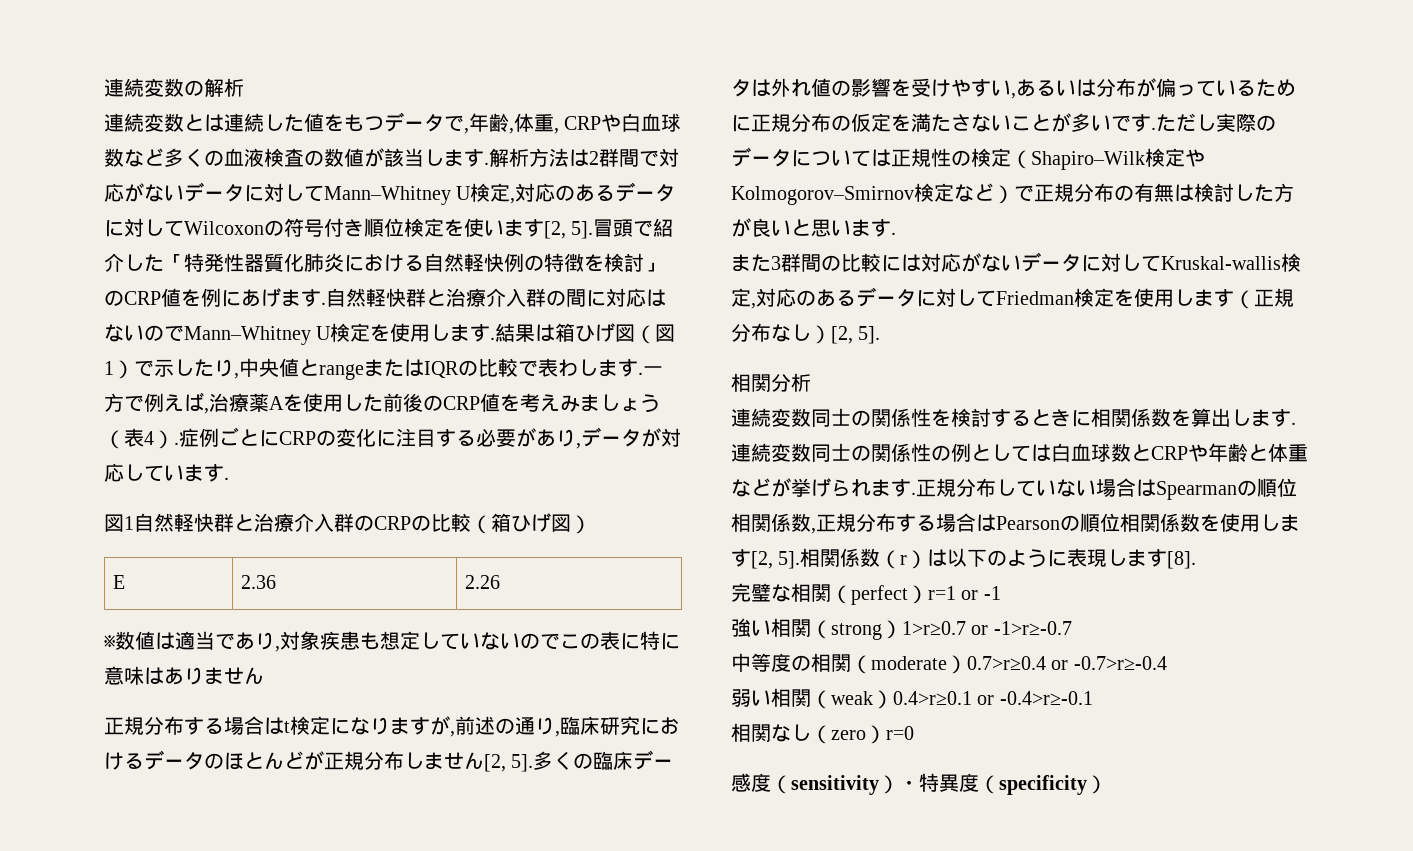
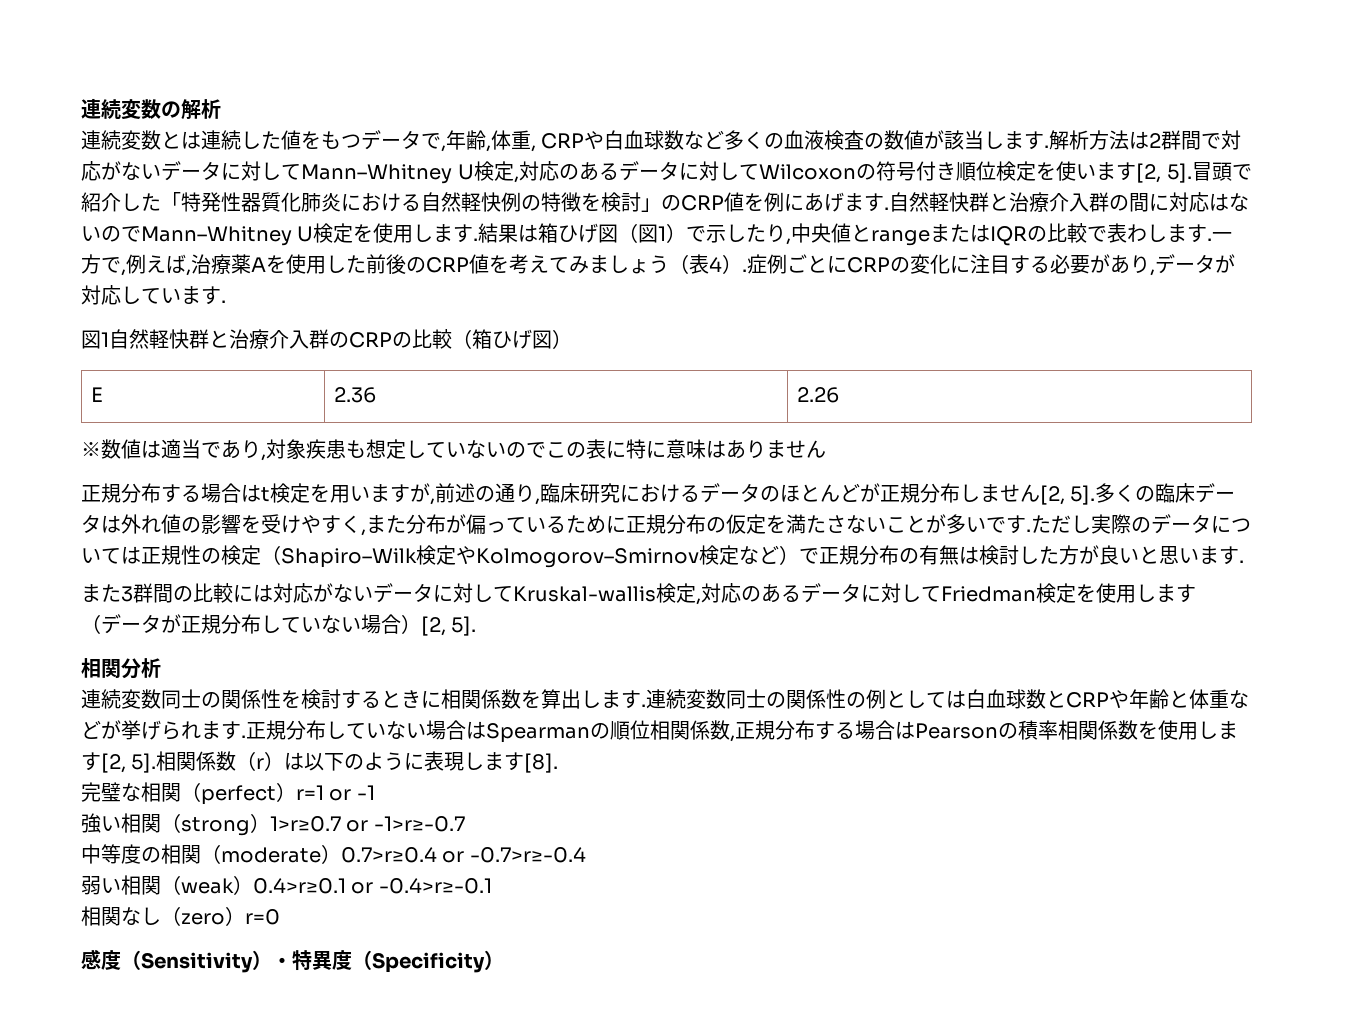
- 一方で例えば,治療薬Aを使用した前後のCRP値を考えみましょう（表4）.
+ 一方で,例えば,治療薬Aを使用した前後のCRP値を考えてみましょう（表4）.
- 正規分布する場合はt検定になりますが,前述の通り,臨床研究におけるデータのほとんどが正規分布しません[2, 5].
+ 正規分布する場合はt検定を用いますが,前述の通り,臨床研究におけるデータのほとんどが正規分布しません[2, 5].
- 多くの臨床データは外れ値の影響を受けやすい,あるいは分布が偏っているために正規分布の仮定を満たさないことが多いです.
+ 多くの臨床データは外れ値の影響を受けやすく,また分布が偏っているために正規分布の仮定を満たさないことが多いです.
- また3群間の比較には対応がないデータに対してKruskal-wallis検定,対応のあるデータに対してFriedman検定を使用します（正規分布なし）[2, 5].
+ また3群間の比較には対応がないデータに対してKruskal-wallis検定,対応のあるデータに対してFriedman検定を使用します（データが正規分布していない場合）[2, 5].
- 正規分布していない場合はSpearmanの順位相関係数,正規分布する場合はPearsonの順位相関係数を使用します[2, 5].
+ 正規分布していない場合はSpearmanの順位相関係数,正規分布する場合はPearsonの積率相関係数を使用します[2, 5].
- 感度（sensitivity）・特異度（specificity）
+ 感度（Sensitivity）・特異度（Specificity）

